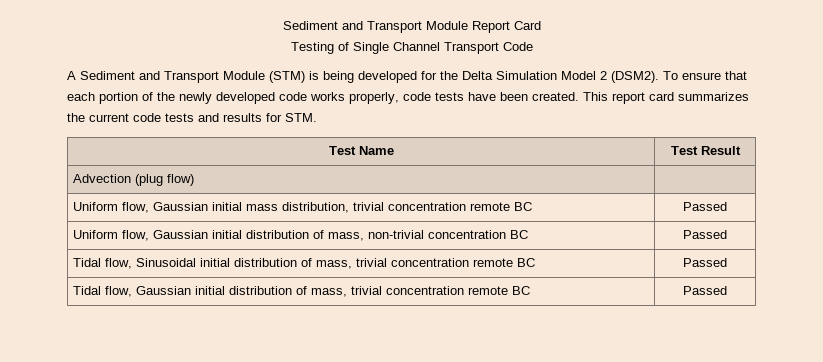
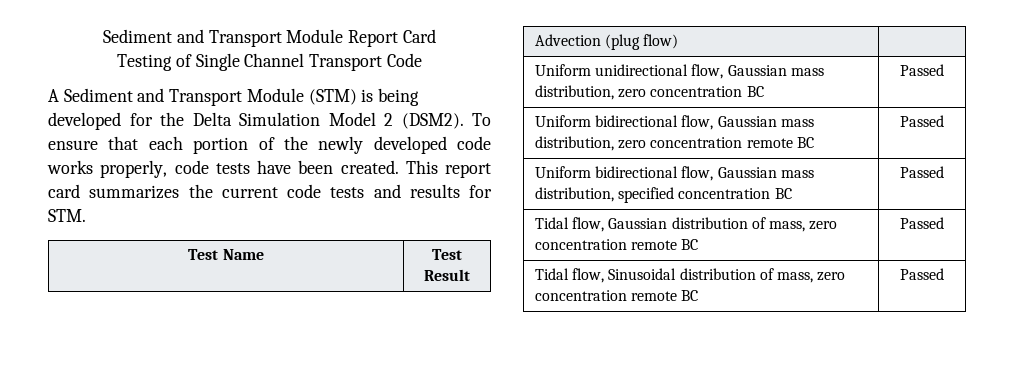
- Uniform flow, Gaussian initial mass distribution, trivial concentration remote BC | Passed
+ Uniform unidirectional flow, Gaussian mass distribution, zero concentration BC | Passed
+ Uniform bidirectional flow, Gaussian mass distribution, zero concentration remote BC | Passed
- Uniform flow, Gaussian initial distribution of mass, non-trivial concentration BC | Passed
+ Uniform bidirectional flow, Gaussian mass distribution, specified concentration BC | Passed
- Tidal flow, Sinusoidal initial distribution of mass, trivial concentration remote BC | Passed
+ Tidal flow, Gaussian distribution of mass, zero concentration remote BC | Passed
- Tidal flow, Gaussian initial distribution of mass, trivial concentration remote BC | Passed
+ Tidal flow, Sinusoidal distribution of mass, zero concentration remote BC | Passed

